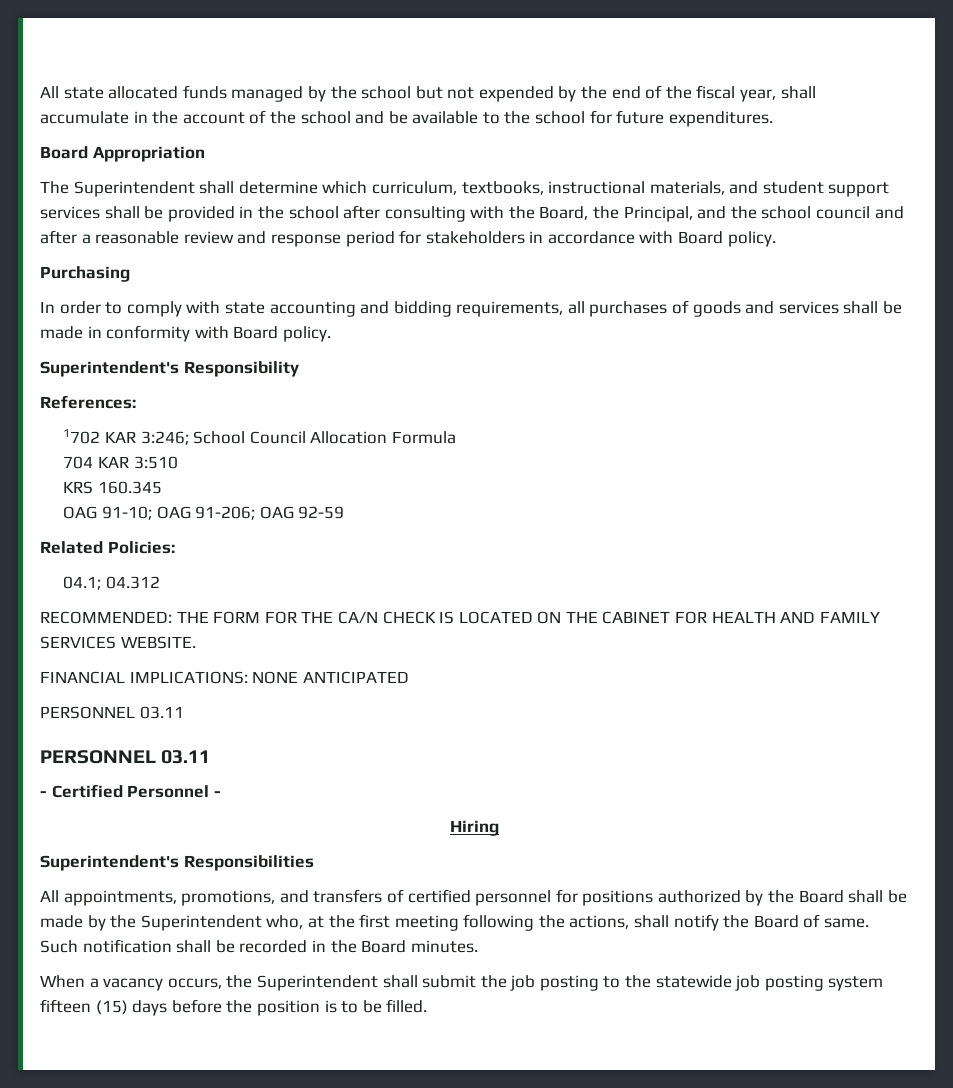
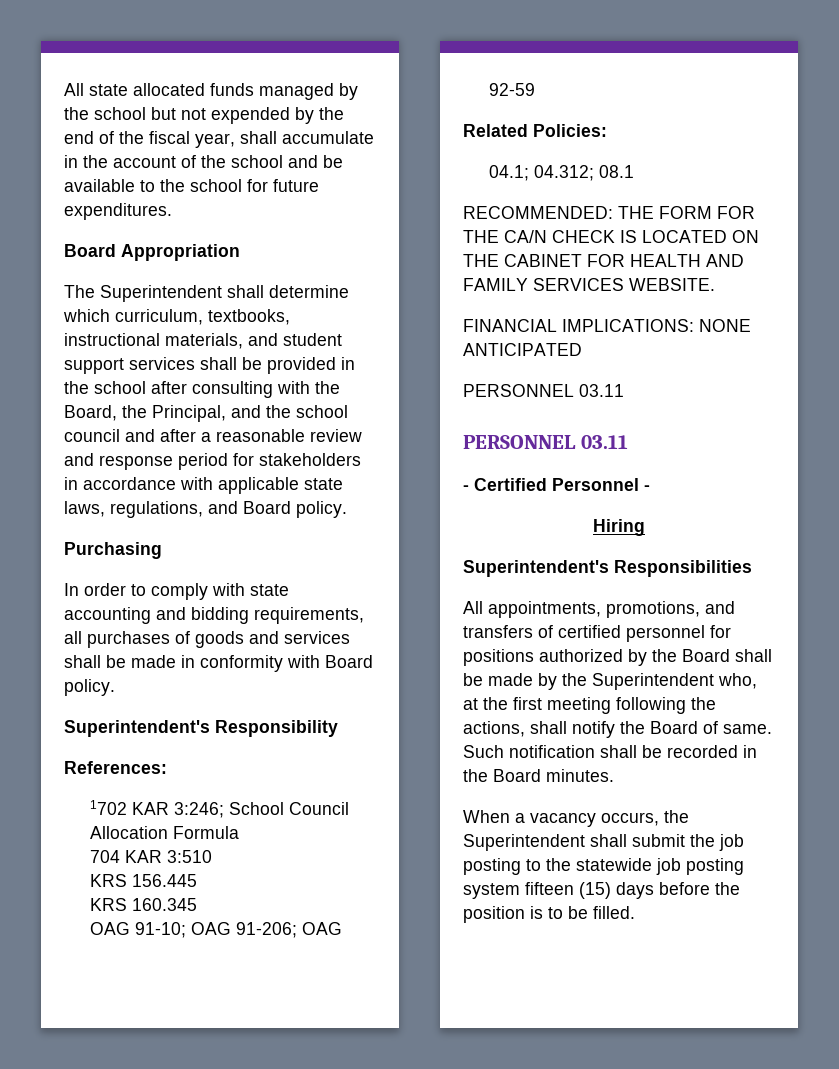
- The Superintendent shall determine which curriculum, textbooks, instructional materials, and student support services shall be provided in the school after consulting with the Board, the Principal, and the school council and after a reasonable review and response period for stakeholders in accordance with Board policy.
+ The Superintendent shall determine which curriculum, textbooks, instructional materials, and student support services shall be provided in the school after consulting with the Board, the Principal, and the school council and after a reasonable review and response period for stakeholders in accordance with applicable state laws, regulations, and Board policy.
+ KRS 156.445
- 04.1; 04.312
+ 04.1; 04.312; 08.1

